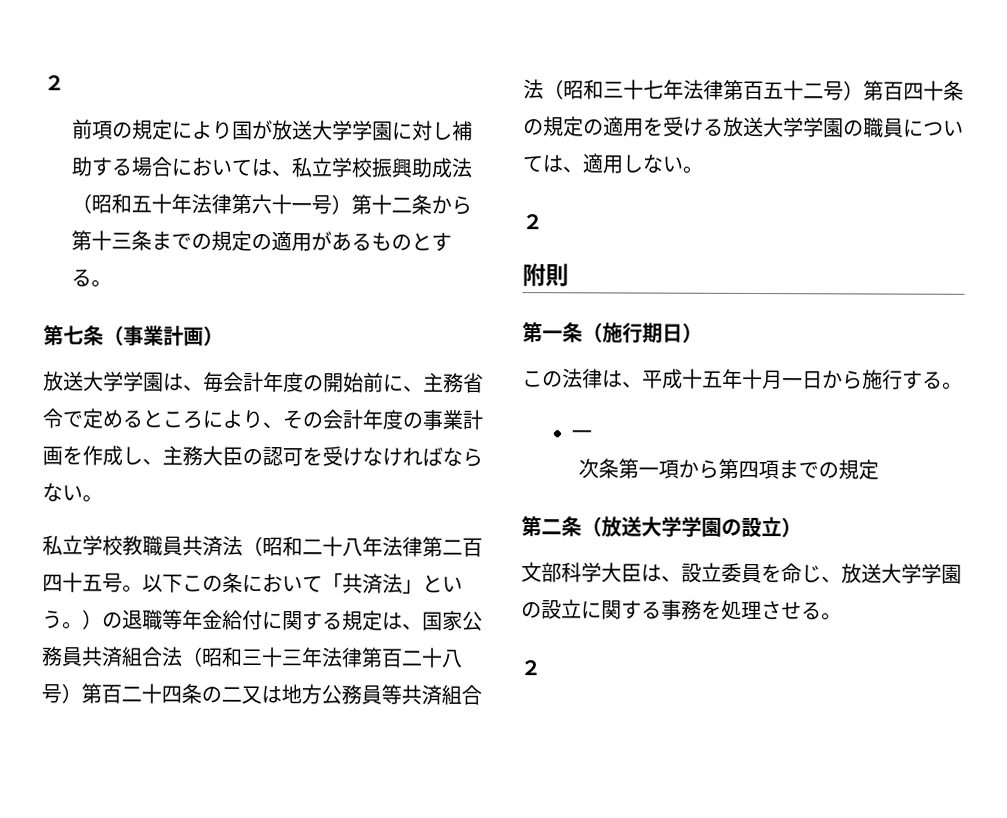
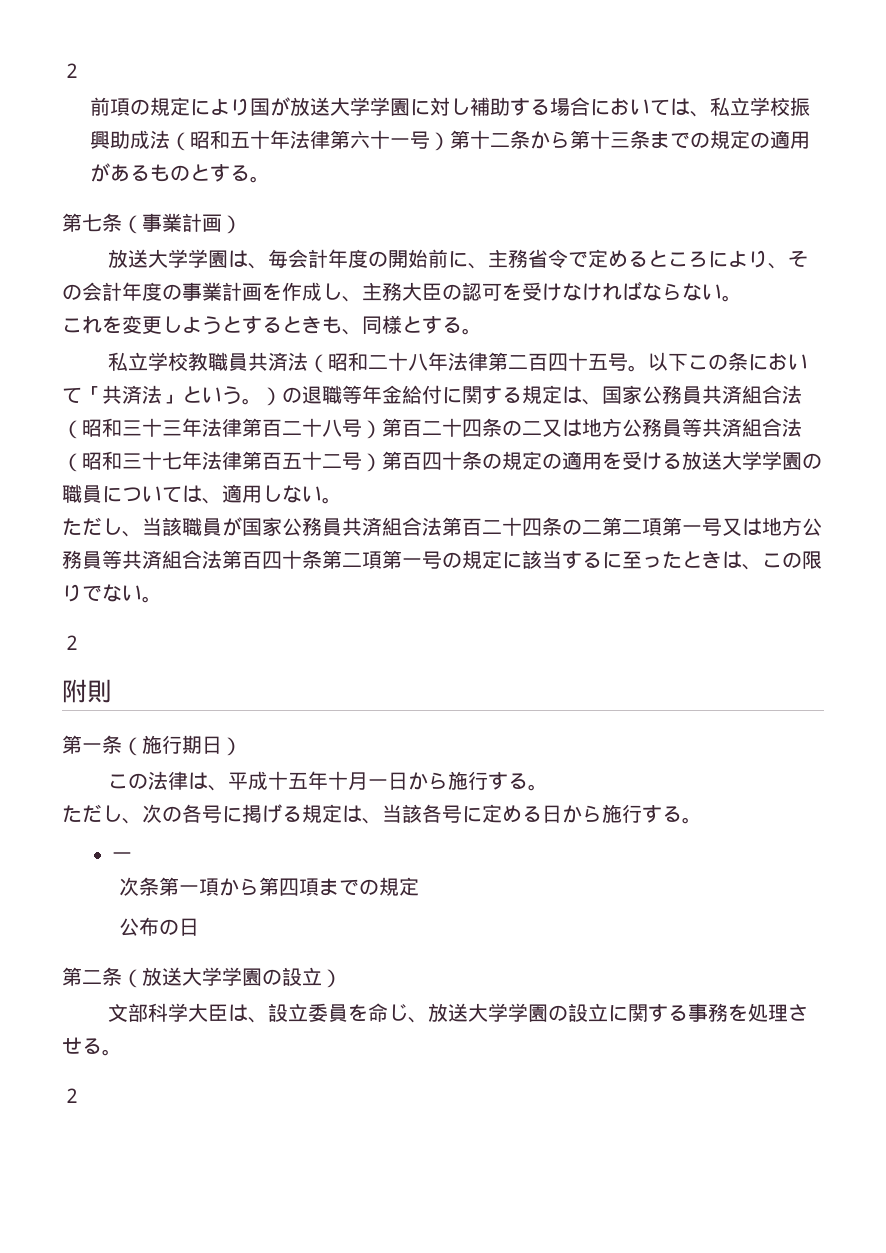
+ これを変更しようとするときも、同様とする。
+ ただし、当該職員が国家公務員共済組合法第百二十四条の二第二項第一号又は地方公務員等共済組合法第百四十条第二項第一号の規定に該当するに至ったときは、この限りでない。
+ ただし、次の各号に掲げる規定は、当該各号に定める日から施行する。
+ 公布の日

